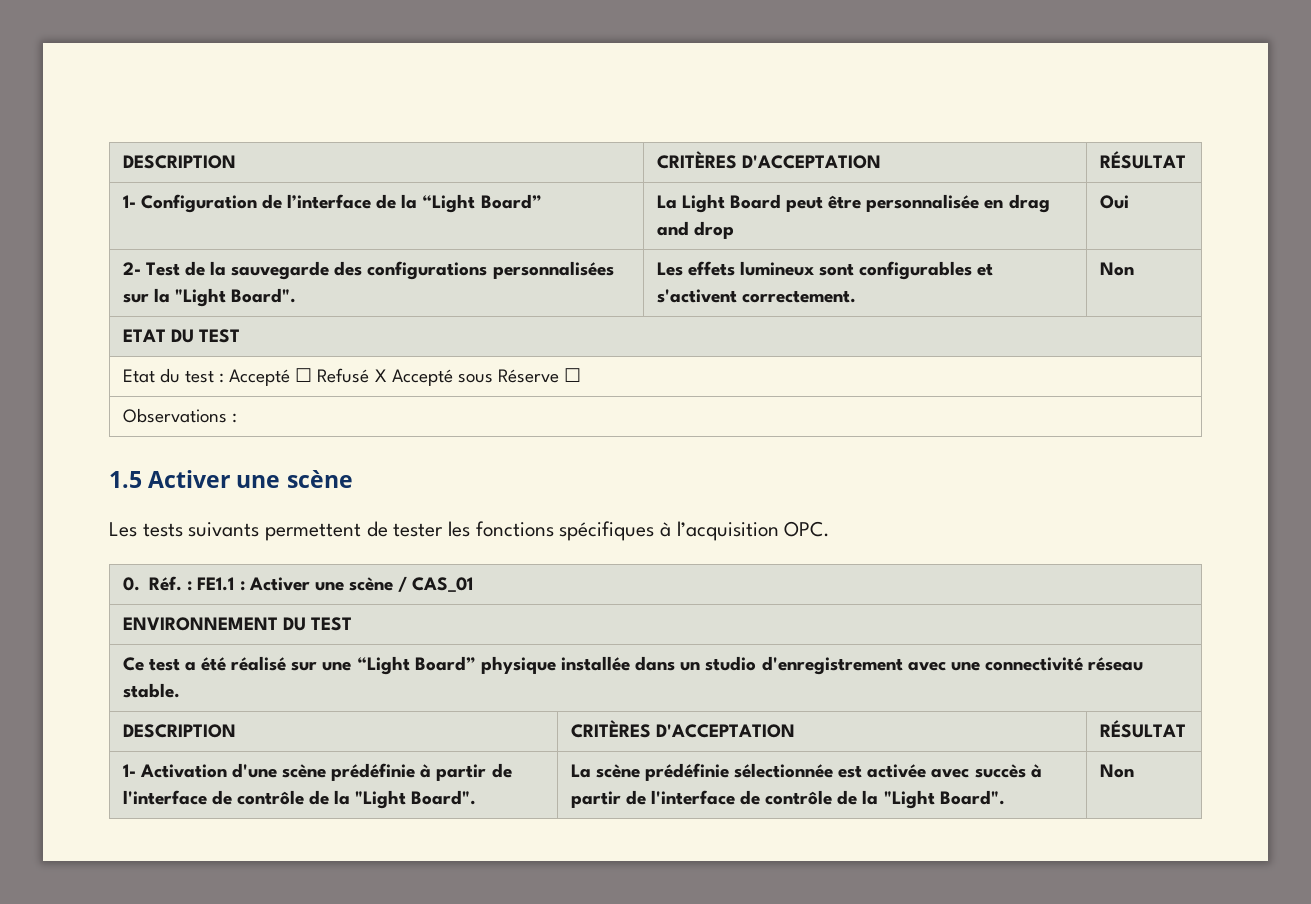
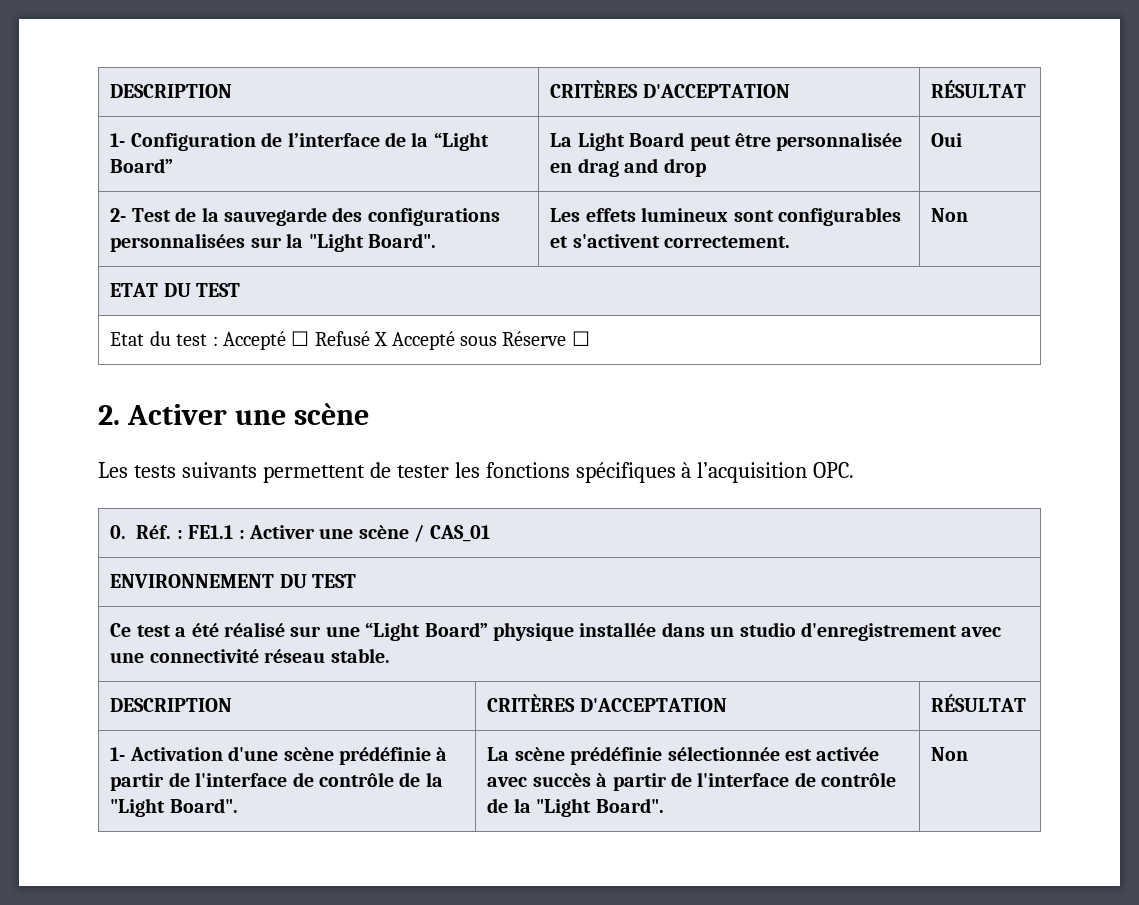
- Observations :
- 1.5 Activer une scène
+ 2. Activer une scène

